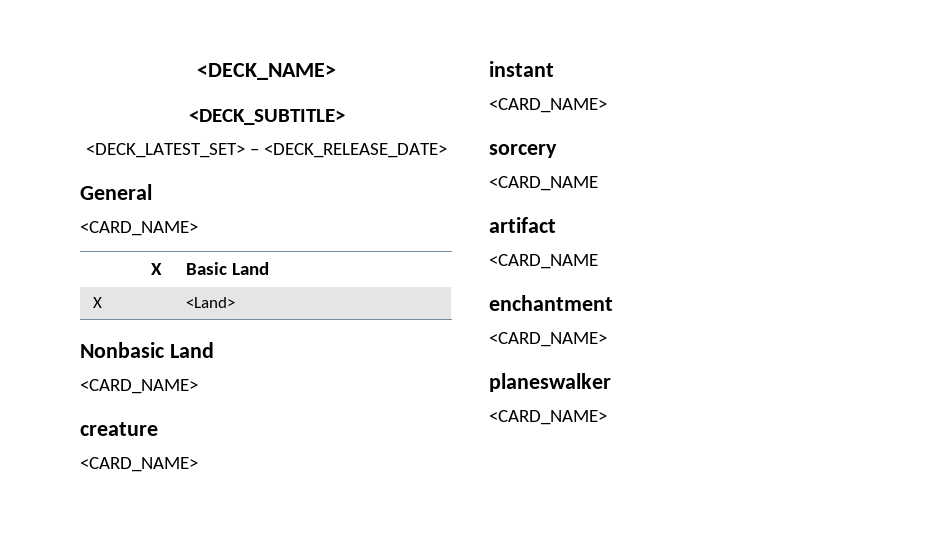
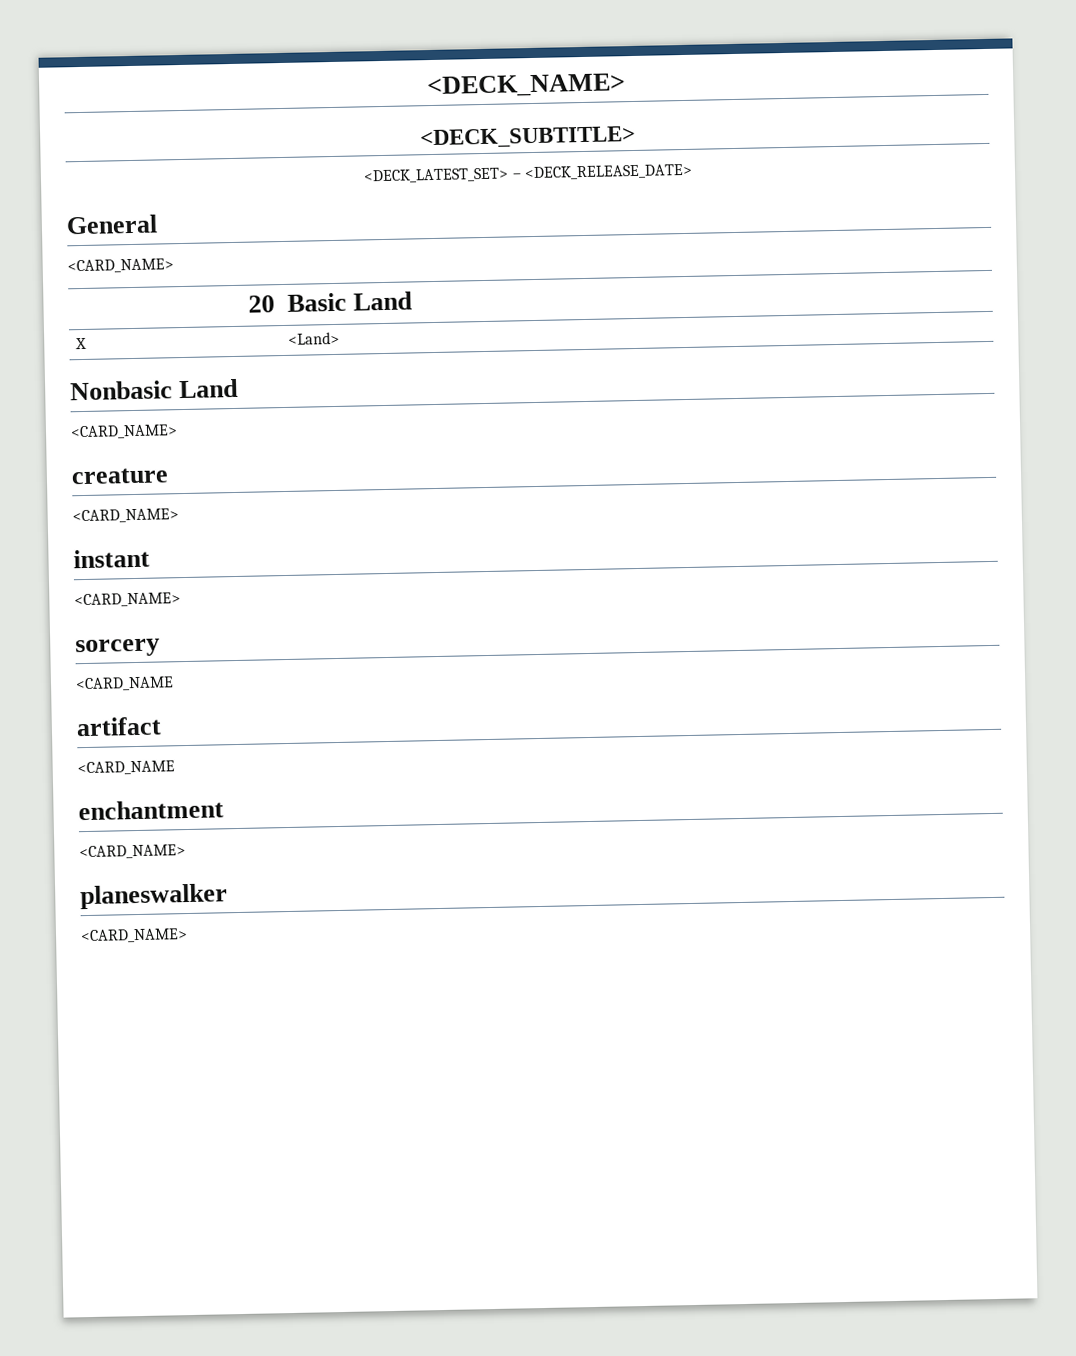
- X | Basic Land
+ 20 | Basic Land

